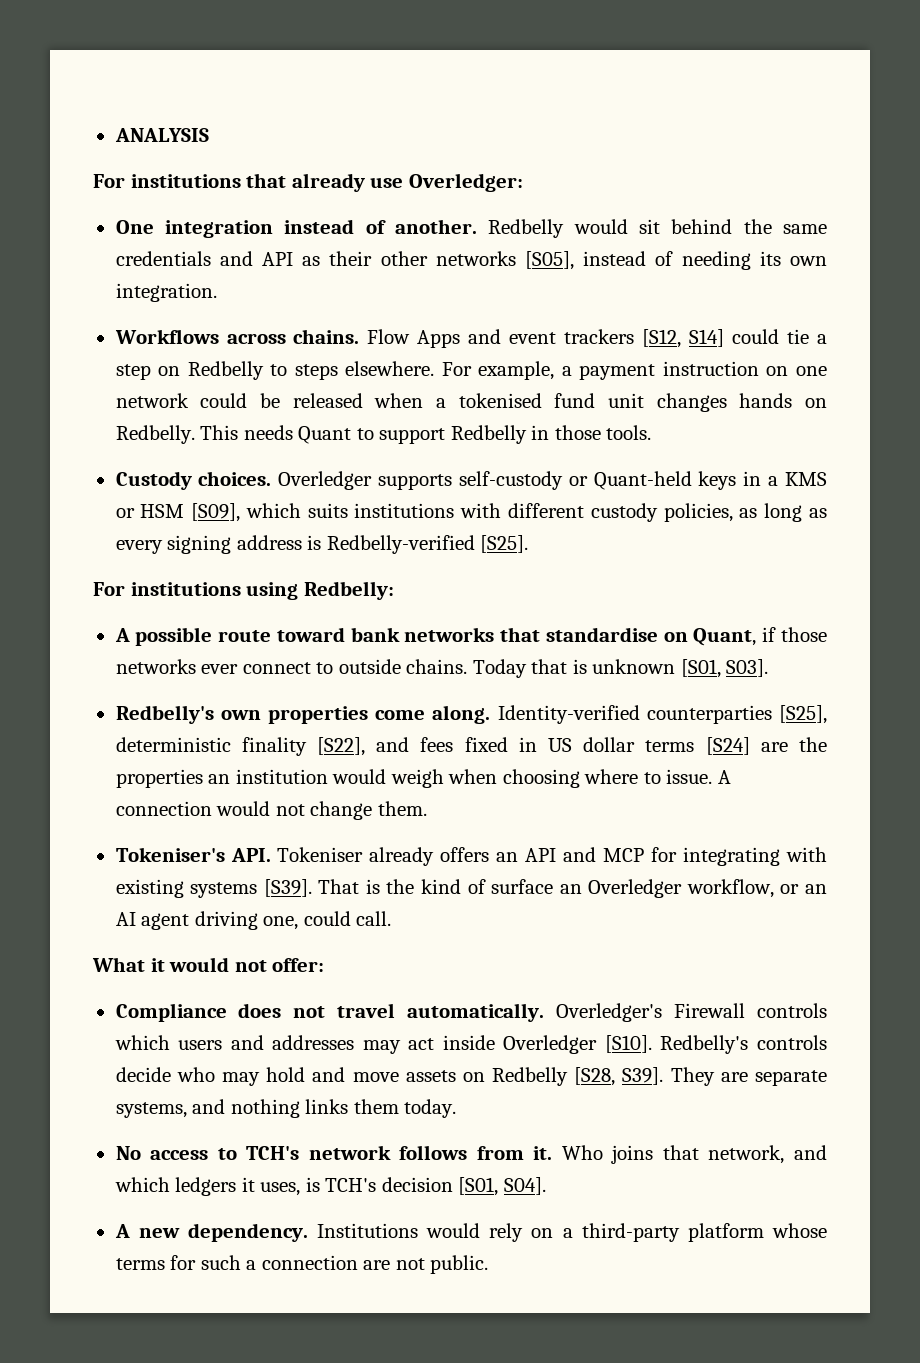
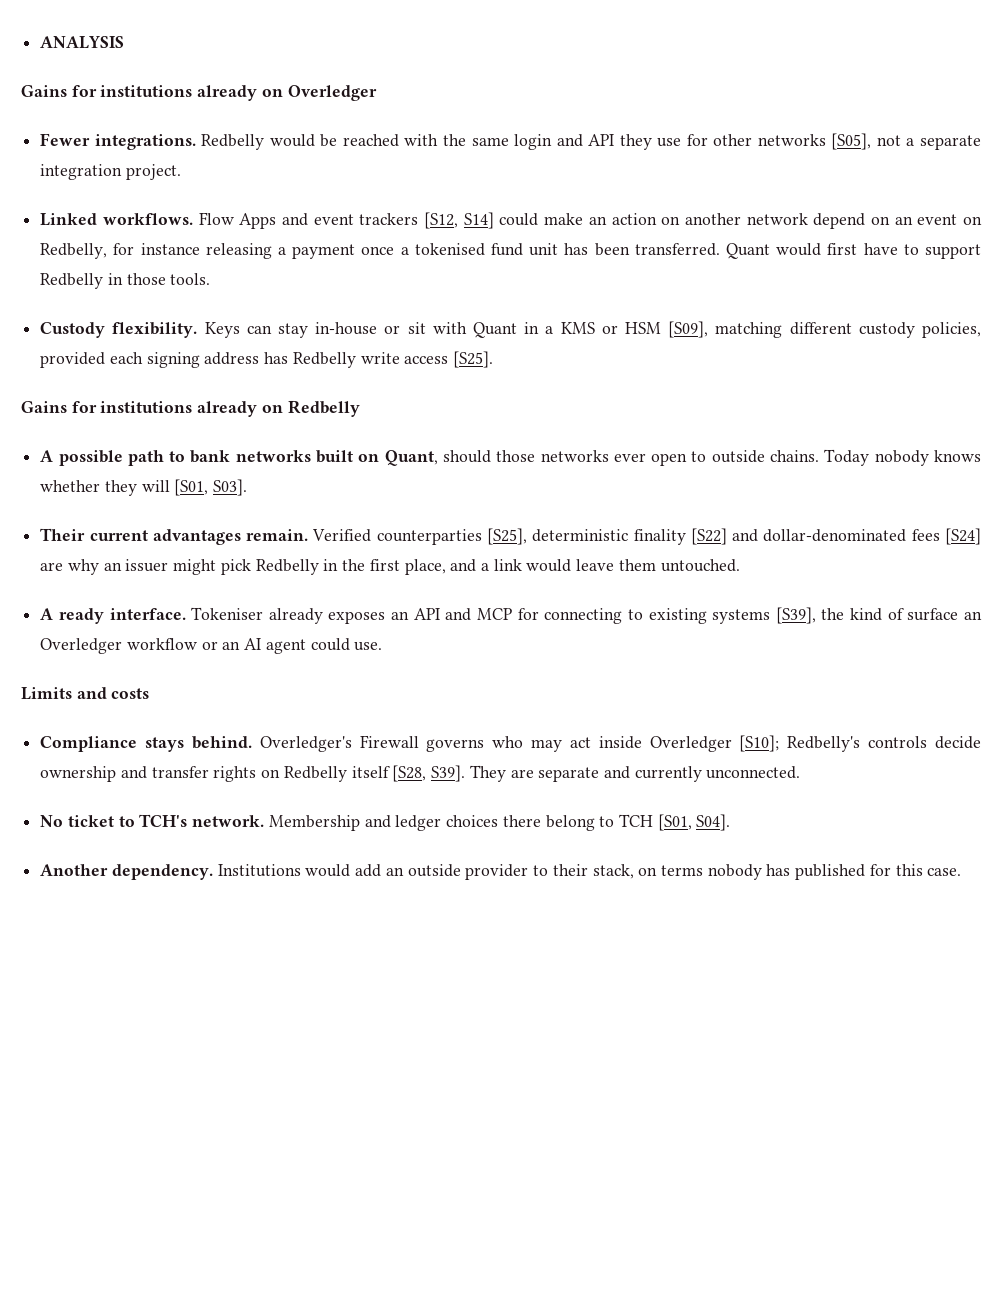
- For institutions that already use Overledger:
- One integration instead of another. Redbelly would sit behind the same credentials and API as their other networks [S05], instead of needing its own integration.
- Workflows across chains.
+ Gains for institutions already on Overledger
+ Fewer integrations. Redbelly would be reached with the same login and API they use for other networks [S05], not a separate integration project.
+ Linked workflows.
- Flow Apps and event trackers [S12, S14] could tie a step on Redbelly to steps elsewhere. For example, a payment instruction on one network could be released when a tokenised fund unit changes hands on Redbelly. This needs Quant to support Redbelly in those tools.
+ Flow Apps and event trackers [S12, S14] could make an action on another network depend on an event on Redbelly, for instance releasing a payment once a tokenised fund unit has been transferred. Quant would first have to support Redbelly in those tools.
- Custody choices. Overledger supports self-custody or Quant-held keys in a KMS or HSM [S09], which suits institutions with different custody policies, as long as every signing address is Redbelly-verified [S25].
- For institutions using Redbelly:
- A possible route toward bank networks that standardise on Quant, if those networks ever connect to outside chains.
+ Custody flexibility. Keys can stay in-house or sit with Quant in a KMS or HSM [S09], matching different custody policies, provided each signing address has Redbelly write access [S25].
+ Gains for institutions already on Redbelly
+ A possible path to bank networks built on Quant, should those networks ever open to outside chains.
- Today that is unknown [S01, S03].
- Redbelly's own properties come along. Identity-verified counterparties [S25], deterministic finality [S22], and fees fixed in US dollar terms [S24] are the properties an institution would weigh when choosing where to issue. A connection would not change them.
- Tokeniser's API. Tokeniser already offers an API and MCP for integrating with existing systems [S39]. That is the kind of surface an Overledger workflow, or an AI agent driving one, could call.
- What it would not offer:
- Compliance does not travel automatically. Overledger's Firewall controls which users and addresses may act inside Overledger [S10]. Redbelly's controls decide who may hold and move assets on Redbelly [S28, S39].
+ Today nobody knows whether they will [S01, S03].
+ Their current advantages remain. Verified counterparties [S25], deterministic finality [S22] and dollar-denominated fees [S24] are why an issuer might pick Redbelly in the first place, and a link would leave them untouched.
+ A ready interface. Tokeniser already exposes an API and MCP for connecting to existing systems [S39], the kind of surface an Overledger workflow or an AI agent could use.
+ Limits and costs
+ Compliance stays behind. Overledger's Firewall governs who may act inside Overledger [S10]; Redbelly's controls decide ownership and transfer rights on Redbelly itself [S28, S39].
- They are separate systems, and nothing links them today.
+ They are separate and currently unconnected.
- No access to TCH's network follows from it. Who joins that network, and which ledgers it uses, is TCH's decision [S01, S04].
+ No ticket to TCH's network. Membership and ledger choices there belong to TCH [S01, S04].
- A new dependency.
+ Another dependency.
- Institutions would rely on a third-party platform whose terms for such a connection are not public.
+ Institutions would add an outside provider to their stack, on terms nobody has published for this case.

